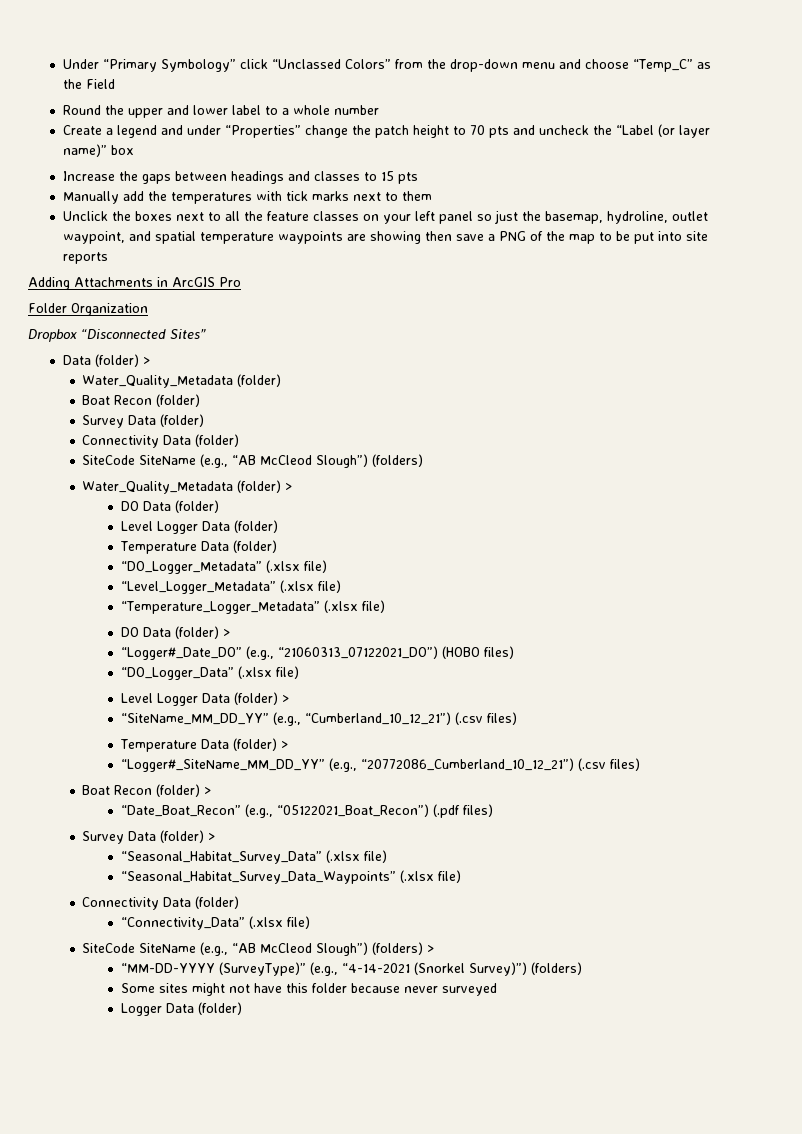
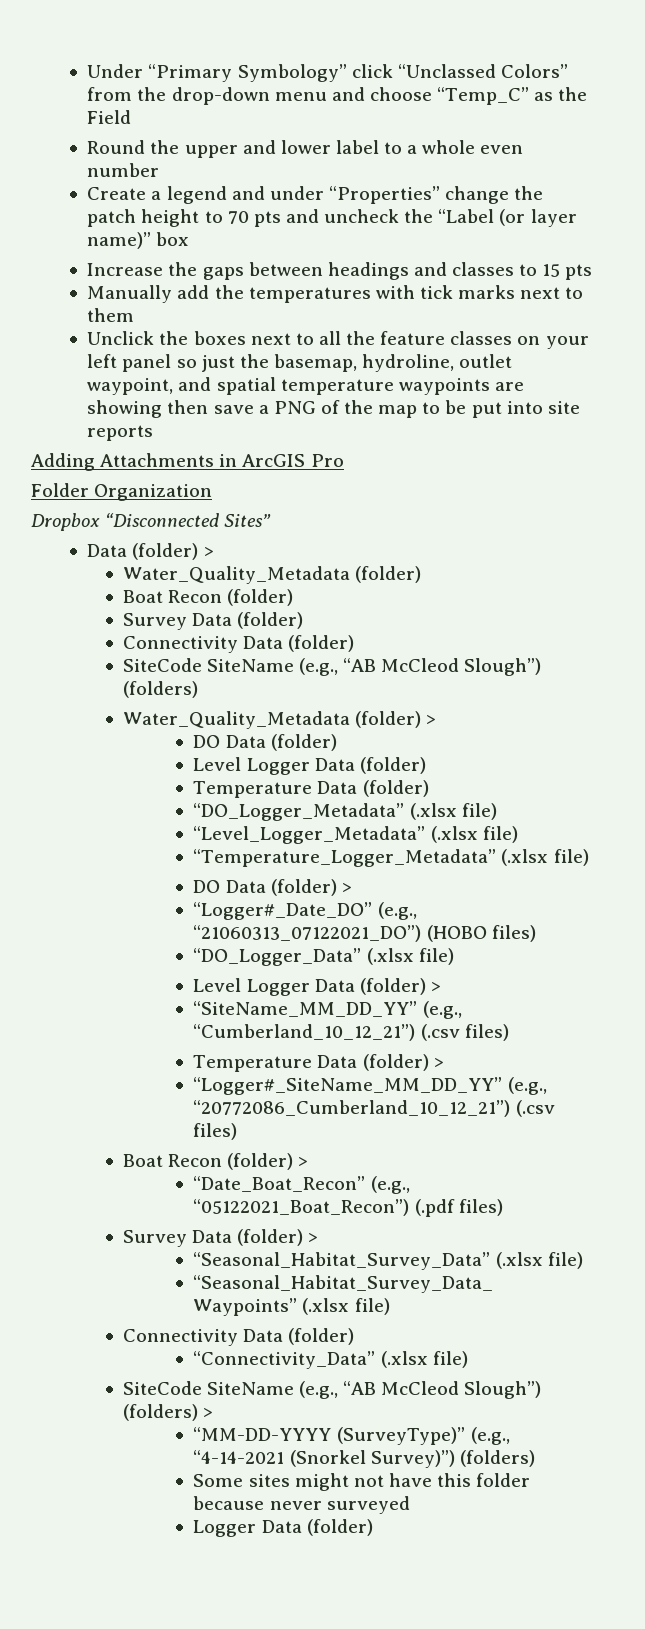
- Round the upper and lower label to a whole number
+ Round the upper and lower label to a whole even number

